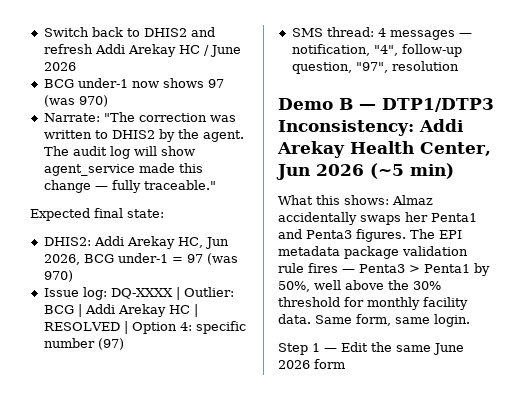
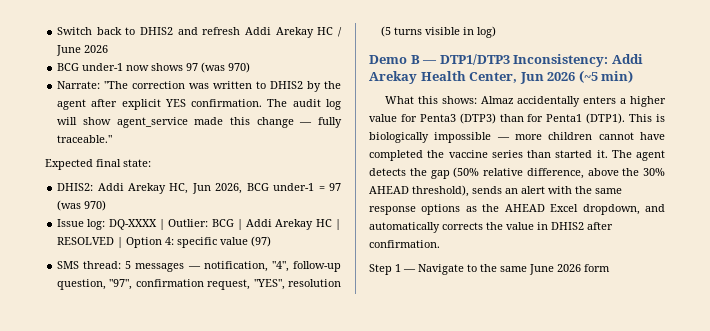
- Narrate: "The correction was written to DHIS2 by the agent.
+ Narrate: "The correction was written to DHIS2 by the agent after explicit YES confirmation.
- Issue log: DQ-XXXX | Outlier: BCG | Addi Arekay HC | RESOLVED | Option 4: specific number (97)
+ Issue log: DQ-XXXX | Outlier: BCG | Addi Arekay HC | RESOLVED | Option 4: specific value (97)
- SMS thread: 4 messages — notification, "4", follow-up question, "97", resolution
+ SMS thread: 5 messages — notification, "4", follow-up question, "97", confirmation request, "YES", resolution (5 turns visible in log)
- What this shows: Almaz accidentally swaps her Penta1 and Penta3 figures. The EPI metadata package validation rule fires — Penta3 > Penta1 by 50%, well above the 30% threshold for monthly facility data. Same form, same login.
+ What this shows: Almaz accidentally enters a higher value for Penta3 (DTP3) than for Penta1 (DTP1). This is biologically impossible — more children cannot have completed the vaccine series than started it. The agent detects the gap (50% relative difference, above the 30% AHEAD threshold), sends an alert with the same response options as the AHEAD Excel dropdown, and automatically corrects the value in DHIS2 after confirmation.
- Step 1 — Edit the same June 2026 form
+ Step 1 — Navigate to the same June 2026 form

